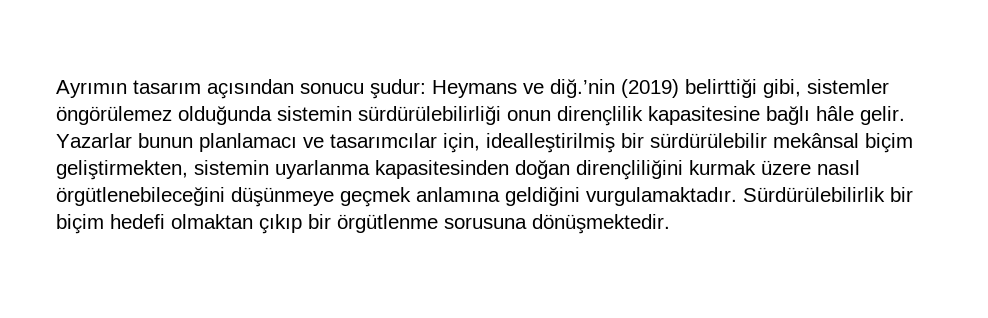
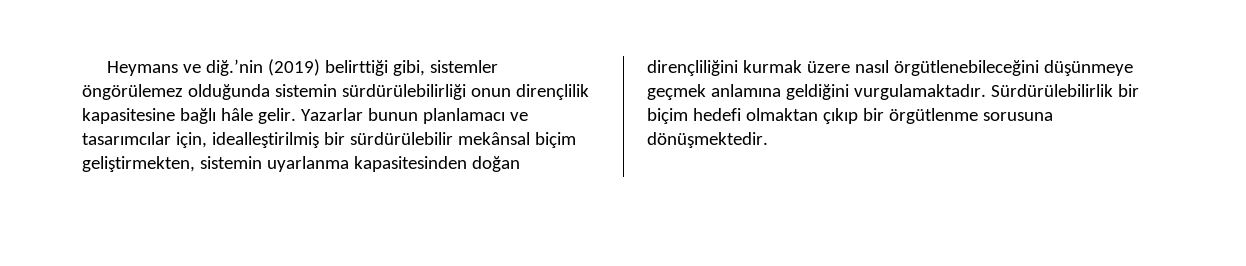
- Ayrımın tasarım açısından sonucu şudur: Heymans ve diğ.’nin (2019) belirttiği gibi, sistemler öngörülemez olduğunda sistemin sürdürülebilirliği onun dirençlilik kapasitesine bağlı hâle gelir.
+ Heymans ve diğ.’nin (2019) belirttiği gibi, sistemler öngörülemez olduğunda sistemin sürdürülebilirliği onun dirençlilik kapasitesine bağlı hâle gelir.

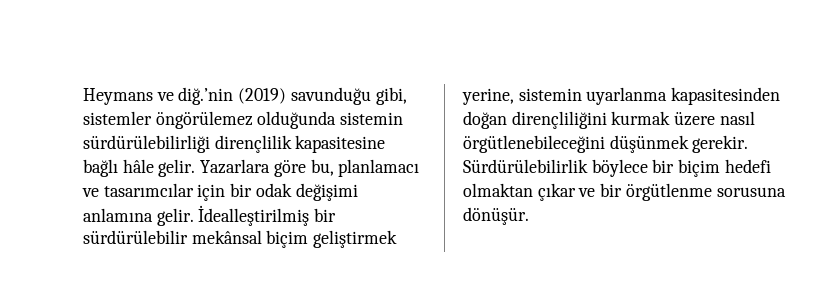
- Heymans ve diğ.’nin (2019) belirttiği gibi, sistemler öngörülemez olduğunda sistemin sürdürülebilirliği onun dirençlilik kapasitesine bağlı hâle gelir.
+ Heymans ve diğ.’nin (2019) savunduğu gibi, sistemler öngörülemez olduğunda sistemin sürdürülebilirliği dirençlilik kapasitesine bağlı hâle gelir.
- Yazarlar bunun planlamacı ve tasarımcılar için, idealleştirilmiş bir sürdürülebilir mekânsal biçim geliştirmekten, sistemin uyarlanma kapasitesinden doğan dirençliliğini kurmak üzere nasıl örgütlenebileceğini düşünmeye geçmek anlamına geldiğini vurgulamaktadır. Sürdürülebilirlik bir biçim hedefi olmaktan çıkıp bir örgütlenme sorusuna dönüşmektedir.
+ Yazarlara göre bu, planlamacı ve tasarımcılar için bir odak değişimi anlamına gelir. İdealleştirilmiş bir sürdürülebilir mekânsal biçim geliştirmek yerine, sistemin uyarlanma kapasitesinden doğan dirençliliğini kurmak üzere nasıl örgütlenebileceğini düşünmek gerekir. Sürdürülebilirlik böylece bir biçim hedefi olmaktan çıkar ve bir örgütlenme sorusuna dönüşür.

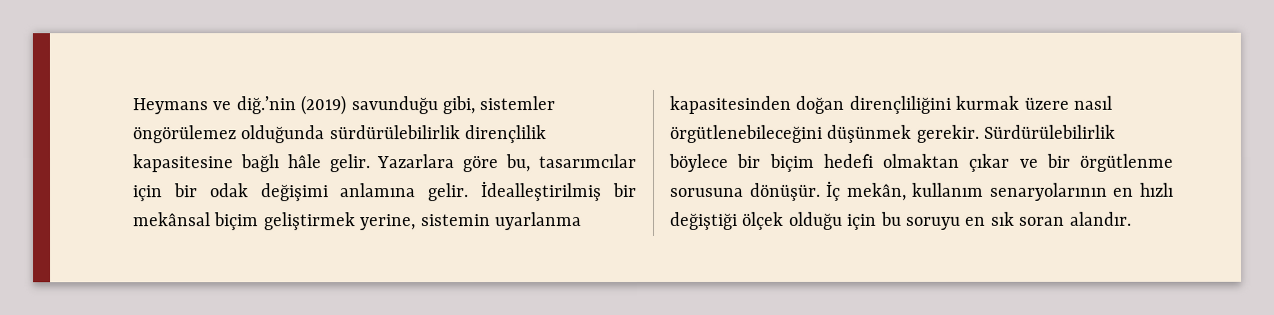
- Heymans ve diğ.’nin (2019) savunduğu gibi, sistemler öngörülemez olduğunda sistemin sürdürülebilirliği dirençlilik kapasitesine bağlı hâle gelir.
+ Heymans ve diğ.’nin (2019) savunduğu gibi, sistemler öngörülemez olduğunda sürdürülebilirlik dirençlilik kapasitesine bağlı hâle gelir.
- Yazarlara göre bu, planlamacı ve tasarımcılar için bir odak değişimi anlamına gelir.
+ Yazarlara göre bu, tasarımcılar için bir odak değişimi anlamına gelir.
- İdealleştirilmiş bir sürdürülebilir mekânsal biçim geliştirmek yerine, sistemin uyarlanma kapasitesinden doğan dirençliliğini kurmak üzere nasıl örgütlenebileceğini düşünmek gerekir.
+ İdealleştirilmiş bir mekânsal biçim geliştirmek yerine, sistemin uyarlanma kapasitesinden doğan dirençliliğini kurmak üzere nasıl örgütlenebileceğini düşünmek gerekir.
+ İç mekân, kullanım senaryolarının en hızlı değiştiği ölçek olduğu için bu soruyu en sık soran alandır.

